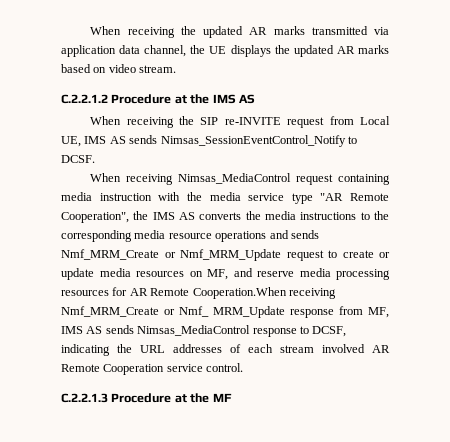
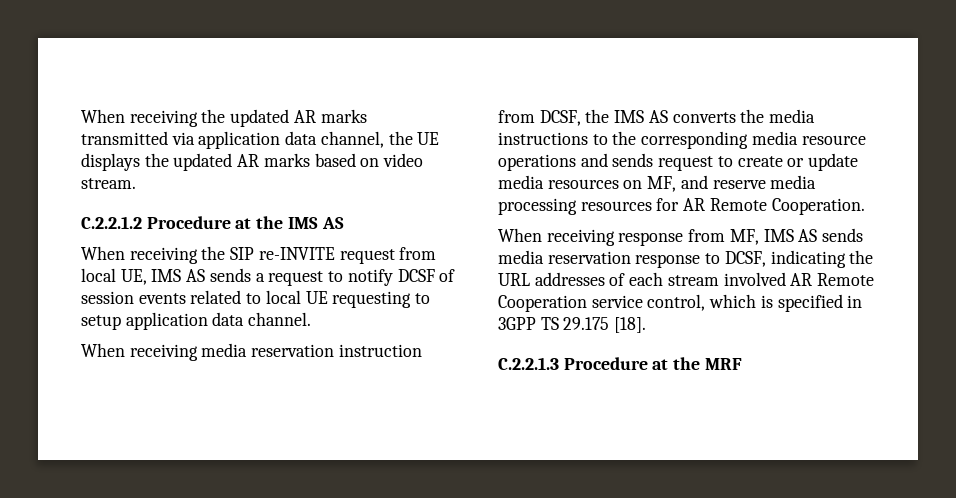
- When receiving the SIP re-INVITE request from Local UE, IMS AS sends Nimsas_SessionEventControl_Notify to DCSF.
- When receiving Nimsas_MediaControl request containing media instruction with the media service type "AR Remote Cooperation", the IMS AS converts the media instructions to the corresponding media resource operations and sends Nmf_MRM_Create or Nmf_MRM_Update request to create or update media resources on MF, and reserve media processing resources for AR Remote Cooperation.When receiving Nmf_MRM_Create or Nmf_ MRM_Update response from MF, IMS AS sends Nimsas_MediaControl response to DCSF, indicating the URL addresses of each stream involved AR Remote Cooperation service control.
+ When receiving the SIP re-INVITE request from local UE, IMS AS sends a request to notify DCSF of session events related to local UE requesting to setup application data channel.
+ When receiving media reservation instruction from DCSF, the IMS AS converts the media instructions to the corresponding media resource operations and sends request to create or update media resources on MF, and reserve media processing resources for AR Remote Cooperation.
+ When receiving response from MF, IMS AS sends media reservation response to DCSF, indicating the URL addresses of each stream involved AR Remote Cooperation service control, which is specified in 3GPP TS 29.175 [18].
- C.2.2.1.3 Procedure at the MF
+ C.2.2.1.3 Procedure at the MRF

